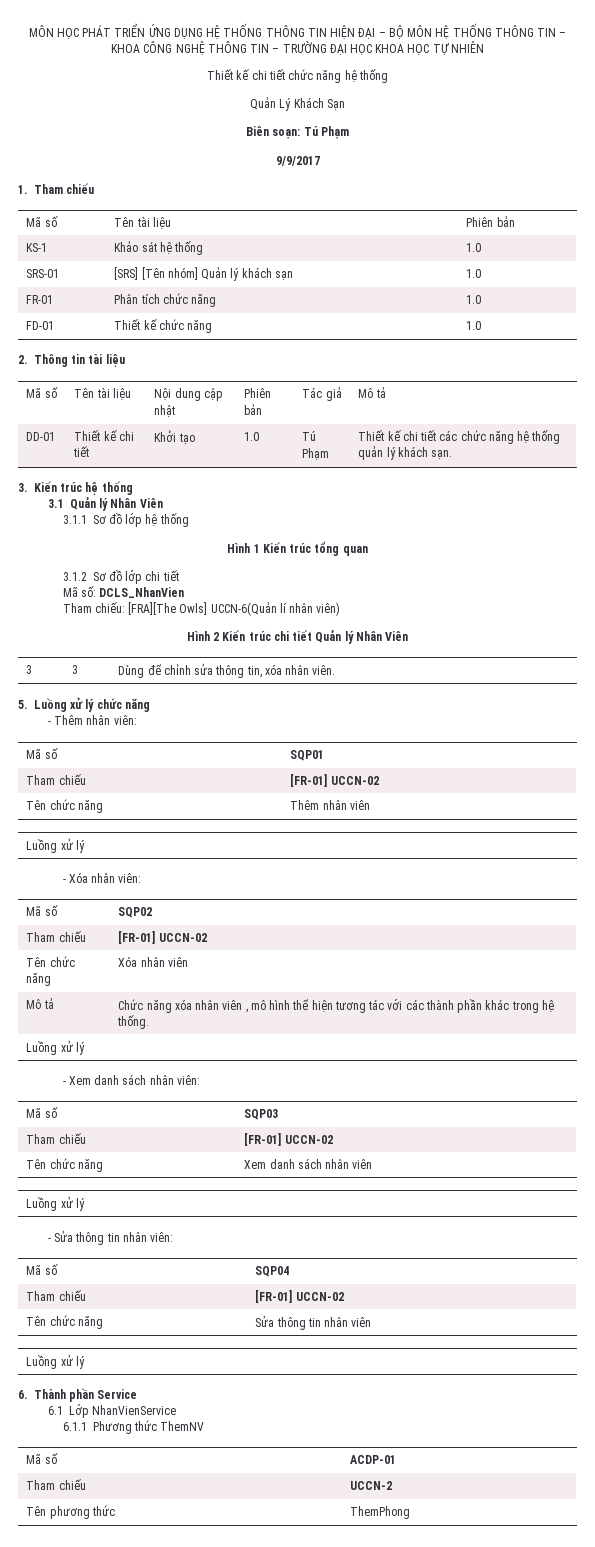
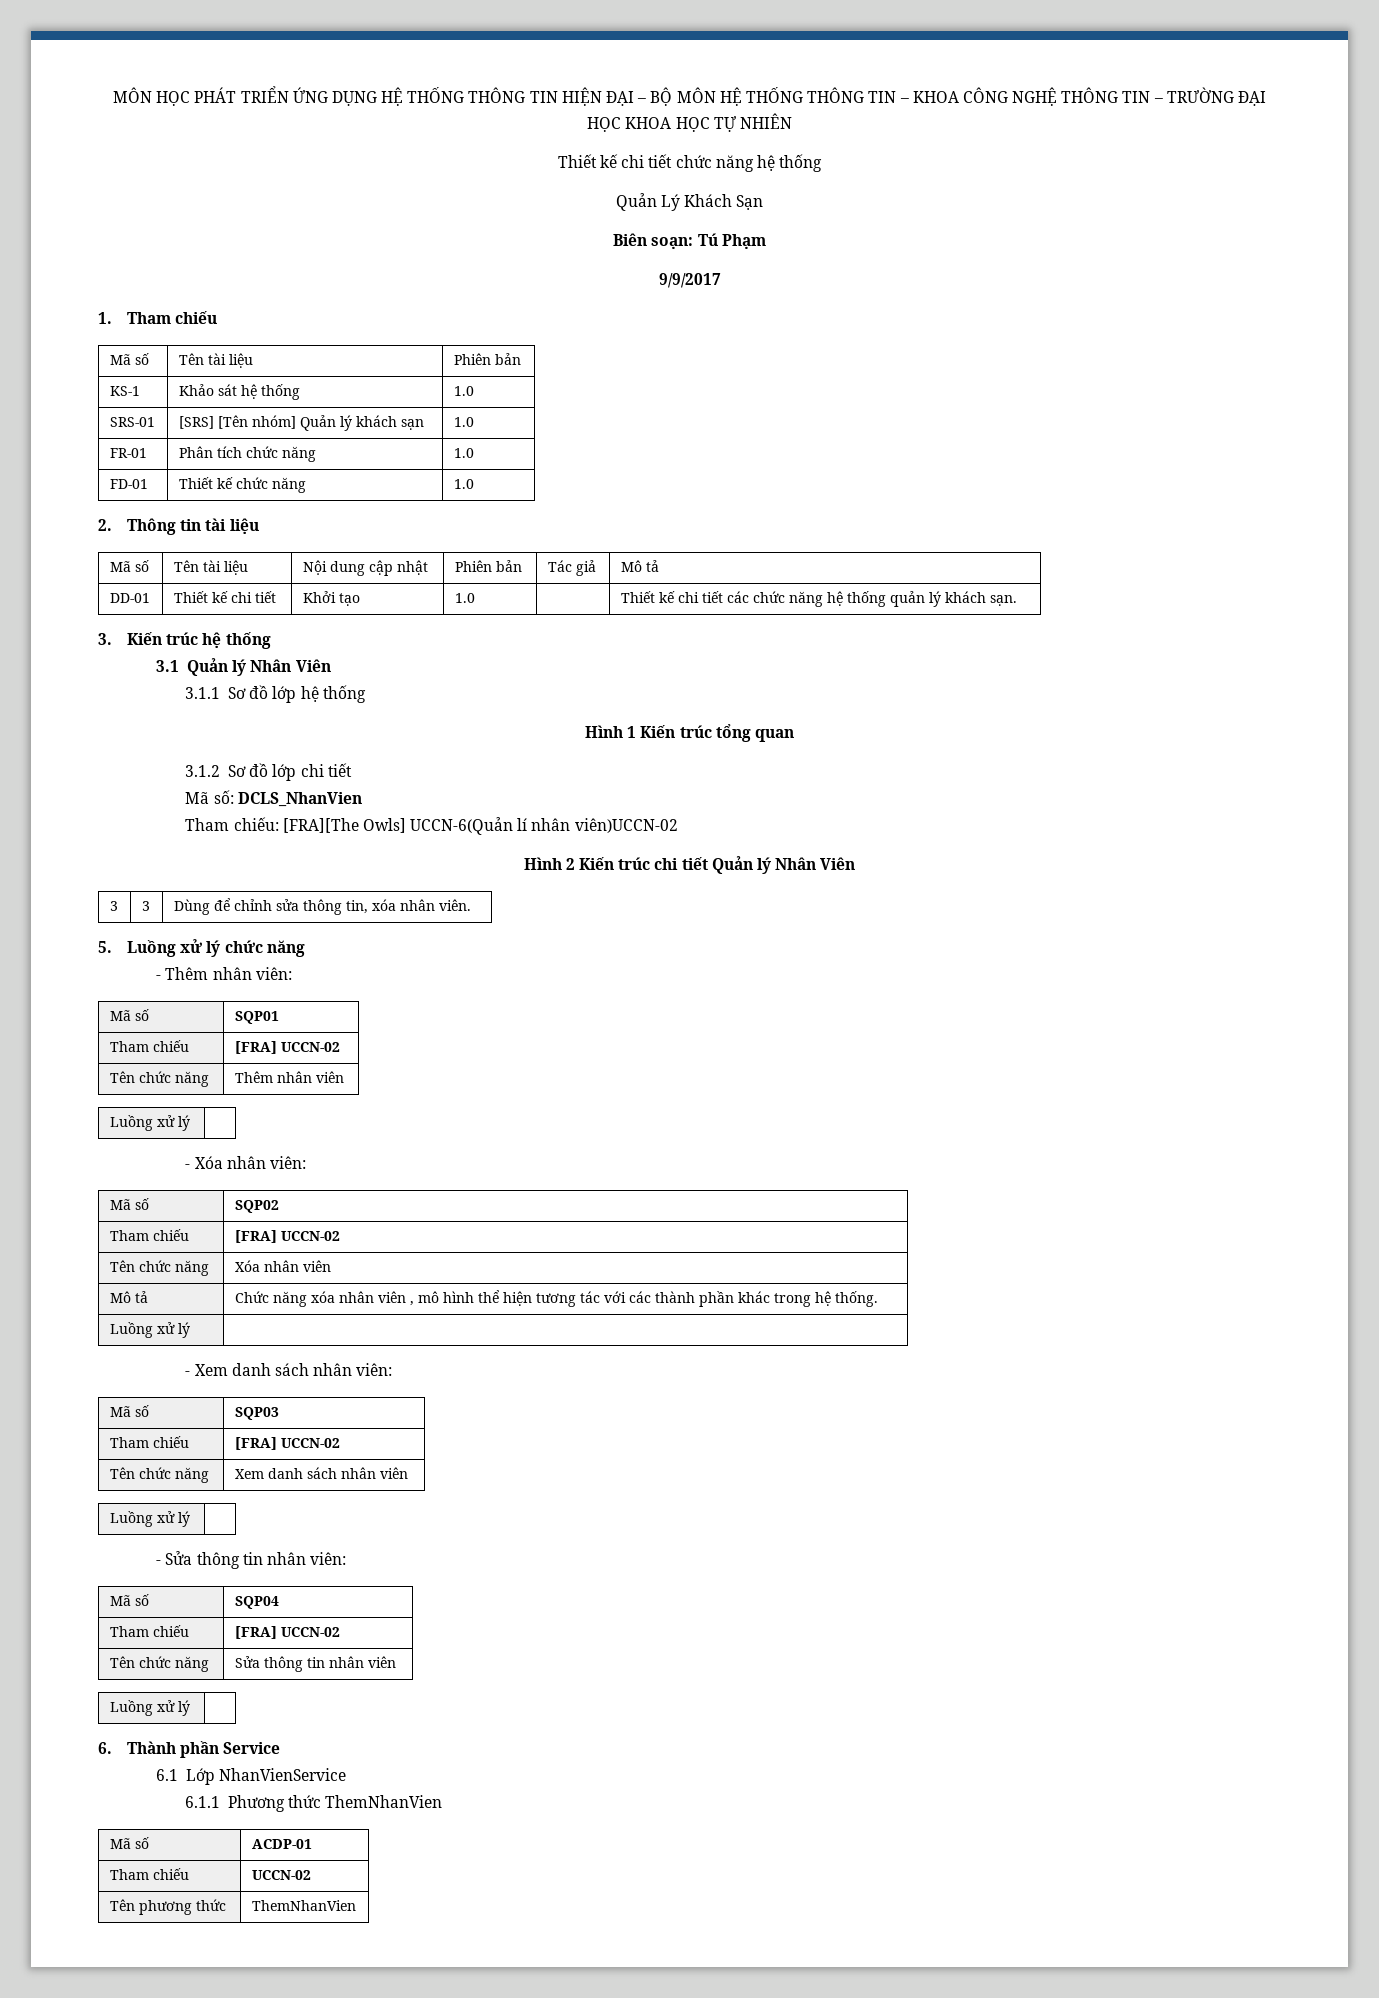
- DD-01 | Thiết kế chi tiết | Khởi tạo | 1.0 | Tú Phạm | Thiết kế chi tiết các chức năng hệ thống quản lý khách sạn.
+ DD-01 | Thiết kế chi tiết | Khởi tạo | 1.0 | | Thiết kế chi tiết các chức năng hệ thống quản lý khách sạn.
- Tham chiếu: [FRA][The Owls] UCCN-6(Quản lí nhân viên)
+ Tham chiếu: [FRA][The Owls] UCCN-6(Quản lí nhân viên)UCCN-02
  Mã số | SQP01
- Tham chiếu | [FR-01] UCCN-02
+ Tham chiếu | [FRA] UCCN-02
  Mã số | SQP02
- Tham chiếu | [FR-01] UCCN-02
+ Tham chiếu | [FRA] UCCN-02
  Mã số | SQP03
- Tham chiếu | [FR-01] UCCN-02
+ Tham chiếu | [FRA] UCCN-02
  Mã số | SQP04
- Tham chiếu | [FR-01] UCCN-02
+ Tham chiếu | [FRA] UCCN-02
- 6.1.1 Phương thức ThemNV
+ 6.1.1 Phương thức ThemNhanVien
- Tham chiếu | UCCN-2
+ Tham chiếu | UCCN-02
- Tên phương thức | ThemPhong
+ Tên phương thức | ThemNhanVien

